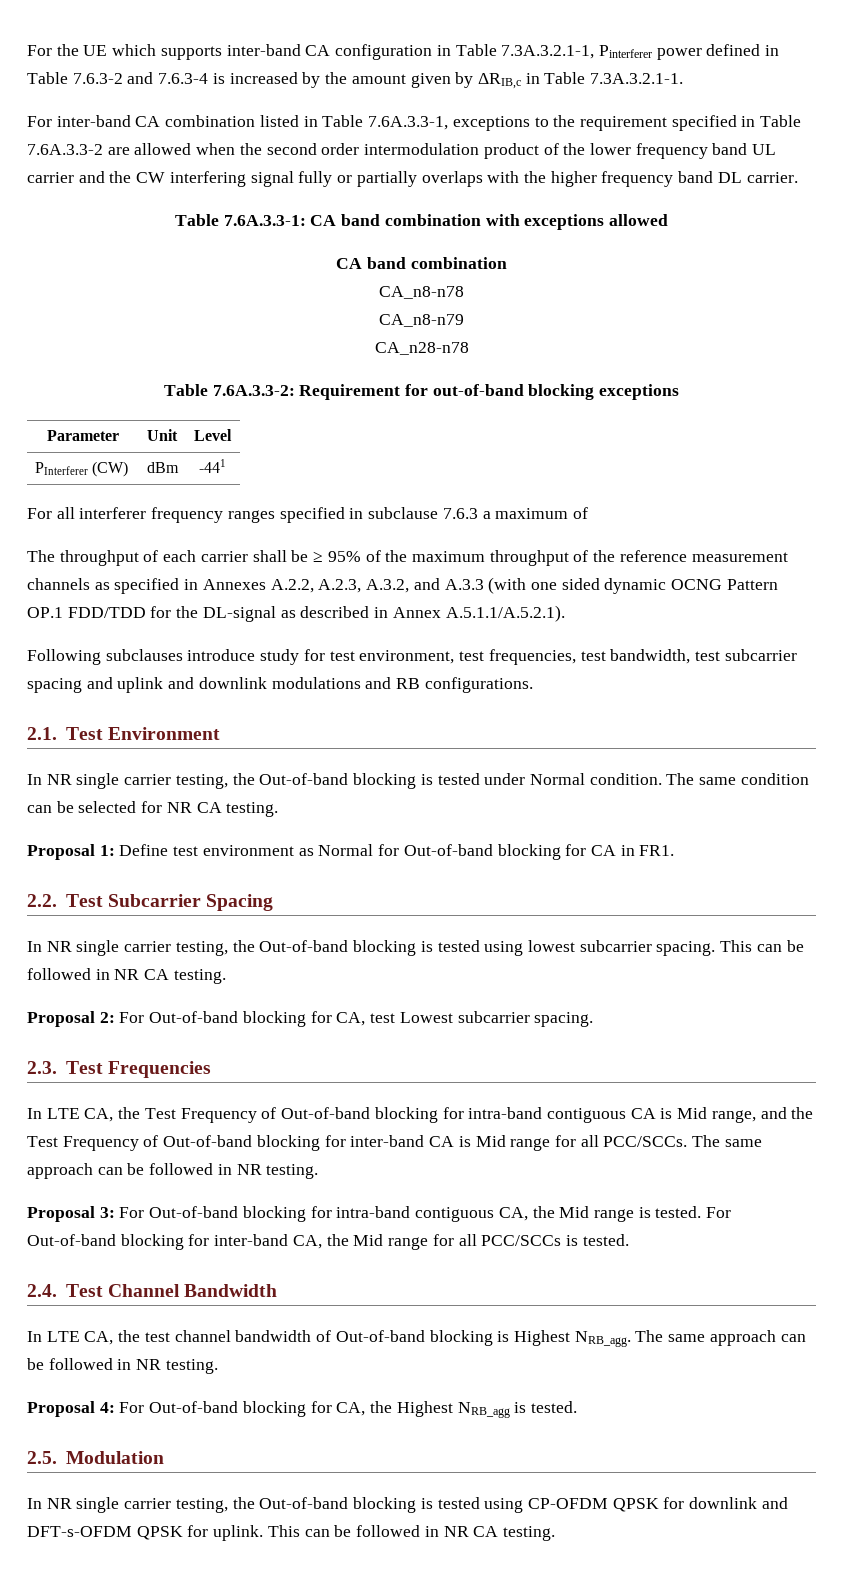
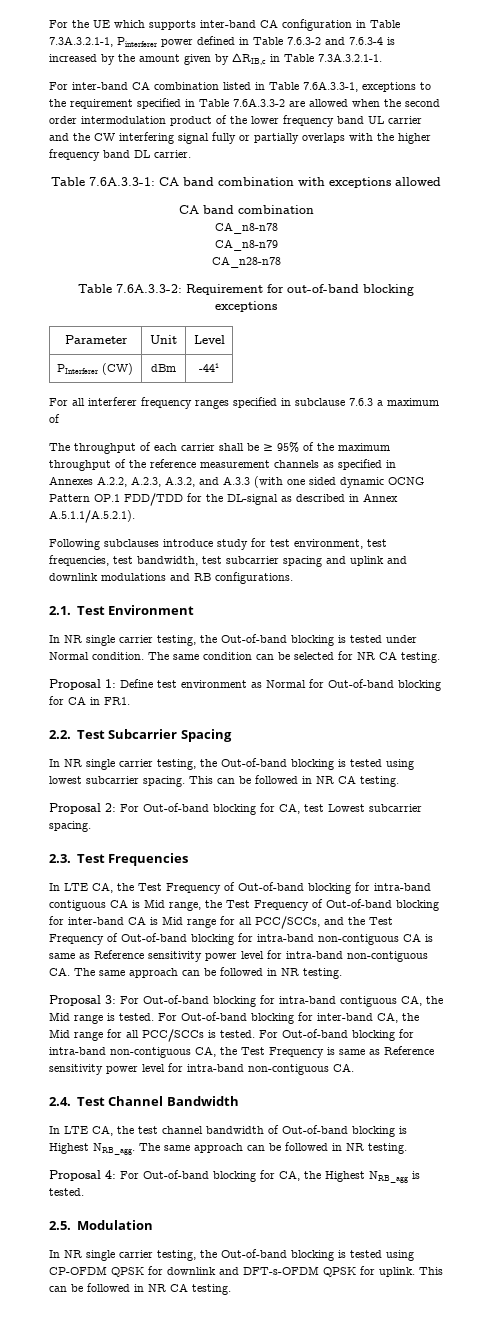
- In LTE CA, the Test Frequency of Out-of-band blocking for intra-band contiguous CA is Mid range, and the Test Frequency of Out-of-band blocking for inter-band CA is Mid range for all PCC/SCCs. The same approach can be followed in NR testing.
+ In LTE CA, the Test Frequency of Out-of-band blocking for intra-band contiguous CA is Mid range, the Test Frequency of Out-of-band blocking for inter-band CA is Mid range for all PCC/SCCs, and the Test Frequency of Out-of-band blocking for intra-band non-contiguous CA is same as Reference sensitivity power level for intra-band non-contiguous CA. The same approach can be followed in NR testing.
+ For Out-of-band blocking for intra-band non-contiguous CA, the Test Frequency is same as Reference sensitivity power level for intra-band non-contiguous CA.

